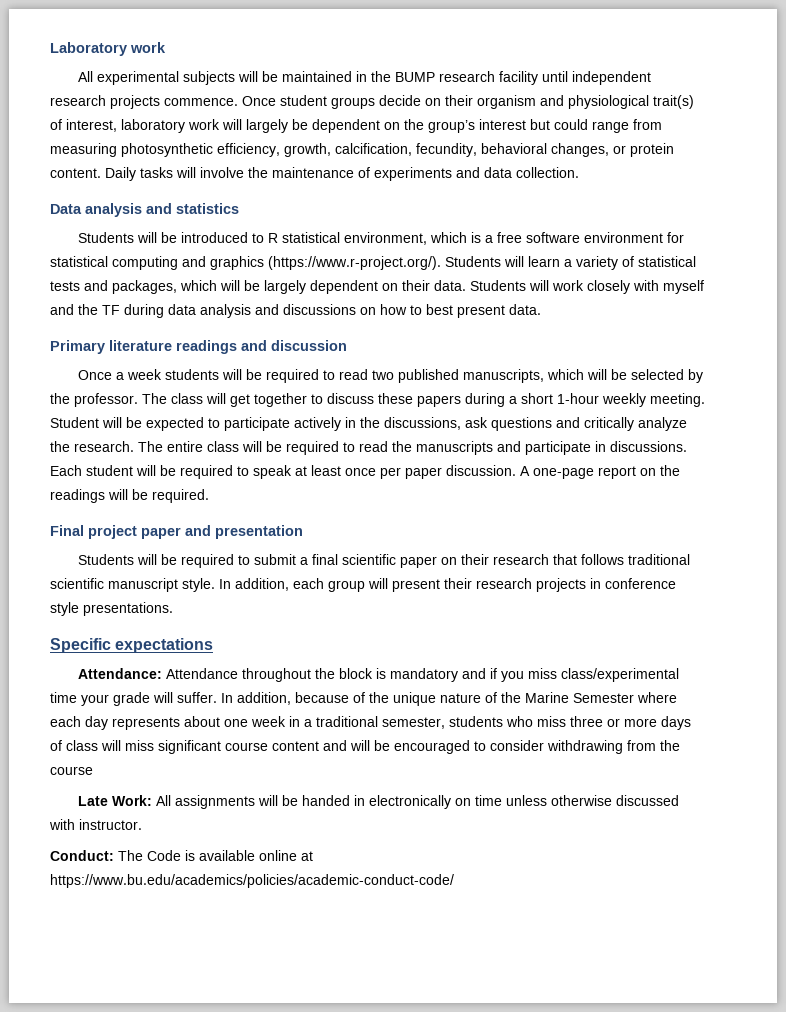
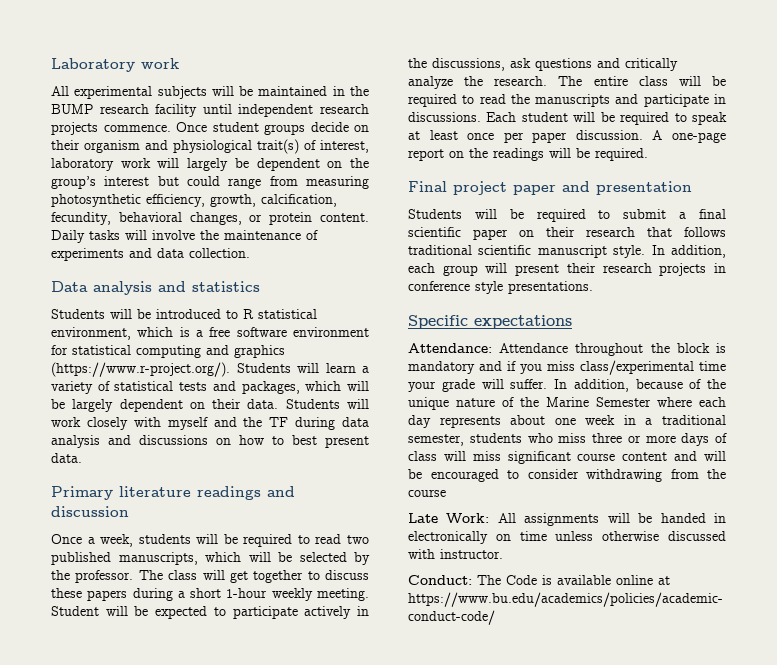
- Once a week students will be required to read two published manuscripts, which will be selected by the professor.
+ Once a week, students will be required to read two published manuscripts, which will be selected by the professor.

